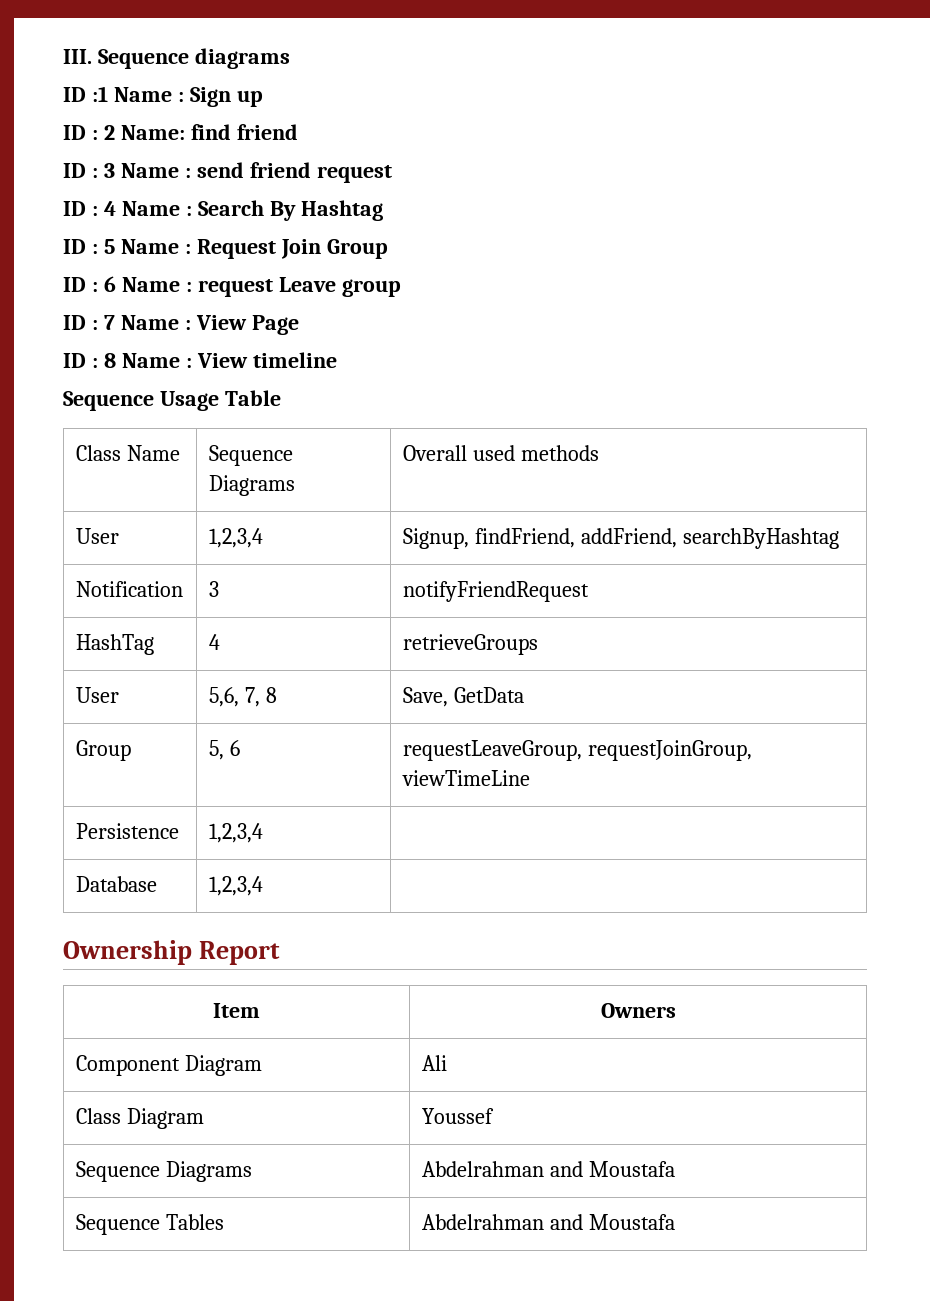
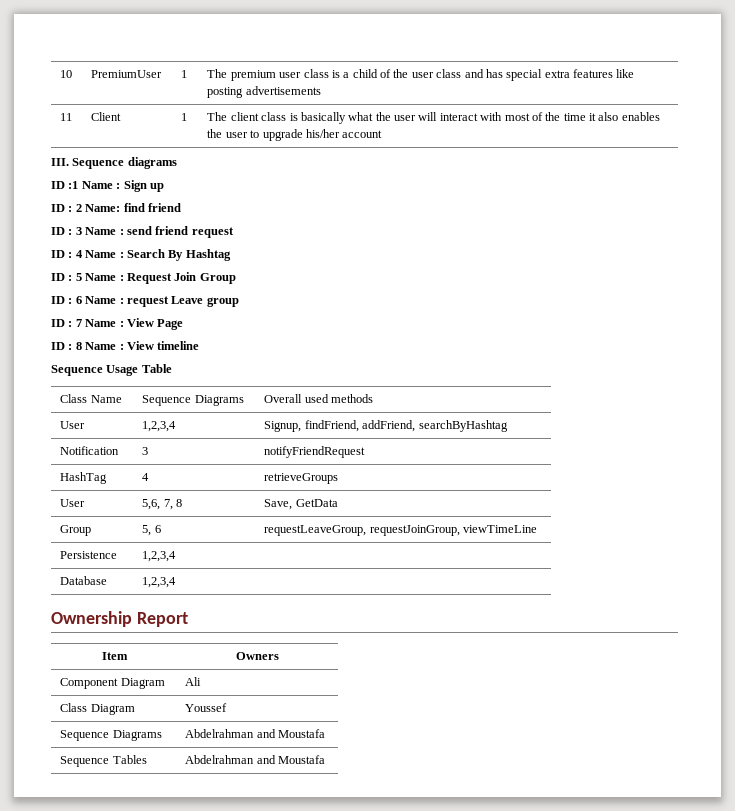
+ 10 | PremiumUser | 1 | The premium user class is a child of the user class and has special extra features like posting advertisements
+ 11 | Client | 1 | The client class is basically what the user will interact with most of the time it also enables the user to upgrade his/her account

